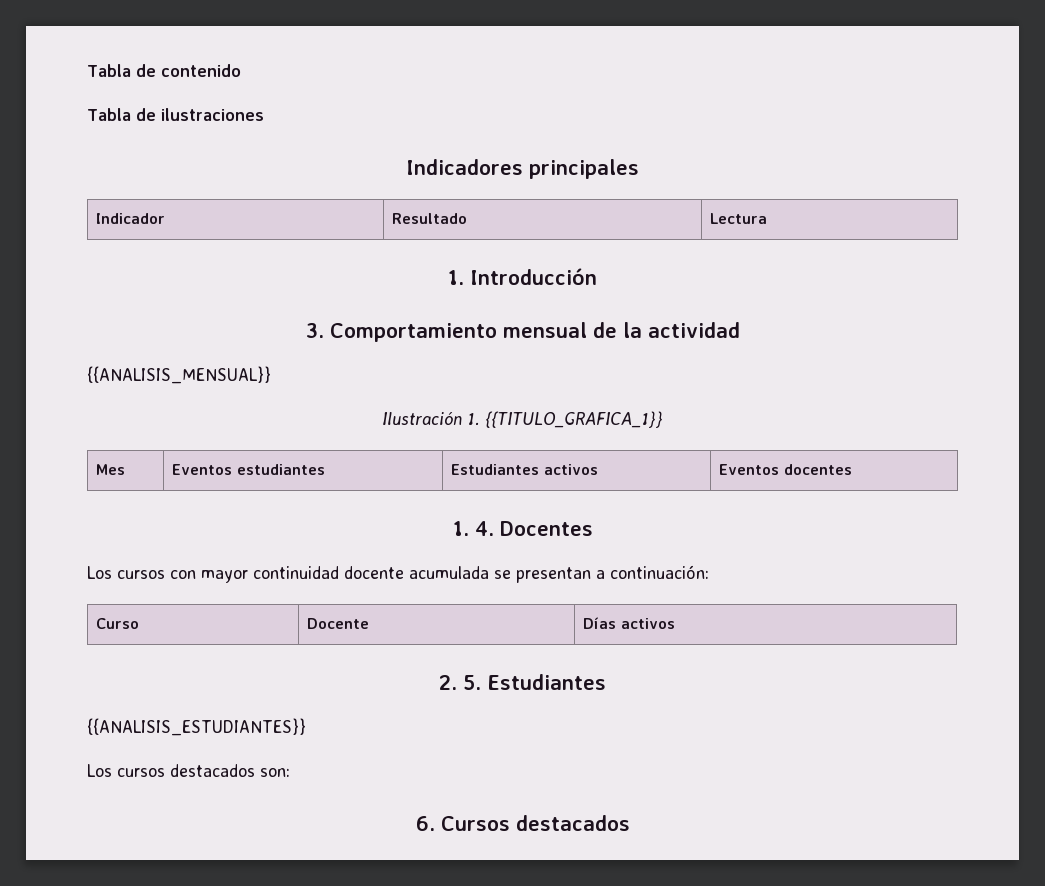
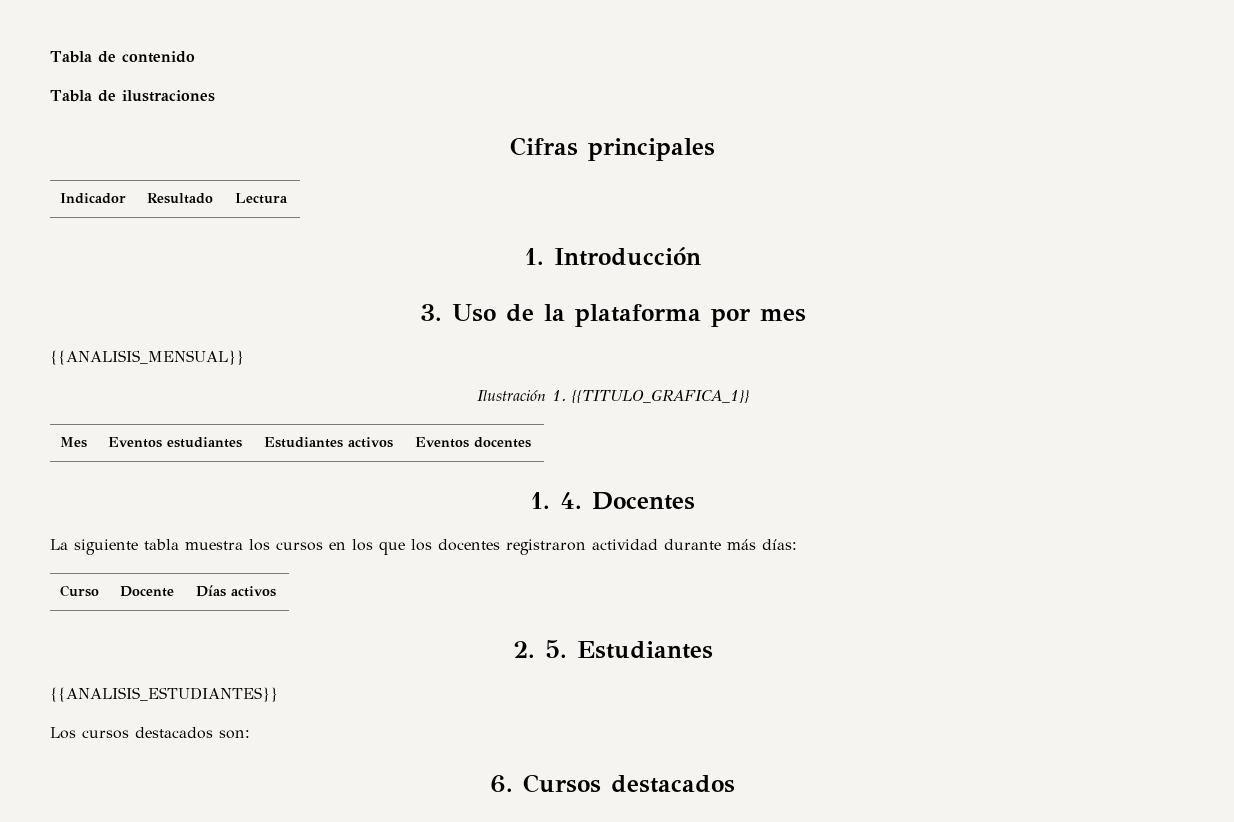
- Indicadores principales
+ Cifras principales
- 3. Comportamiento mensual de la actividad
+ 3. Uso de la plataforma por mes
- Los cursos con mayor continuidad docente acumulada se presentan a continuación:
+ La siguiente tabla muestra los cursos en los que los docentes registraron actividad durante más días:

